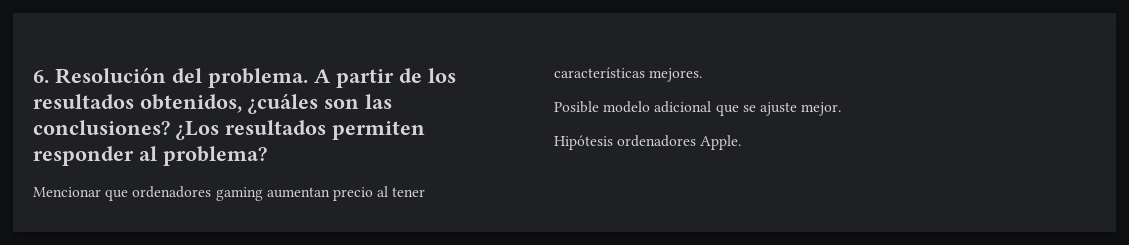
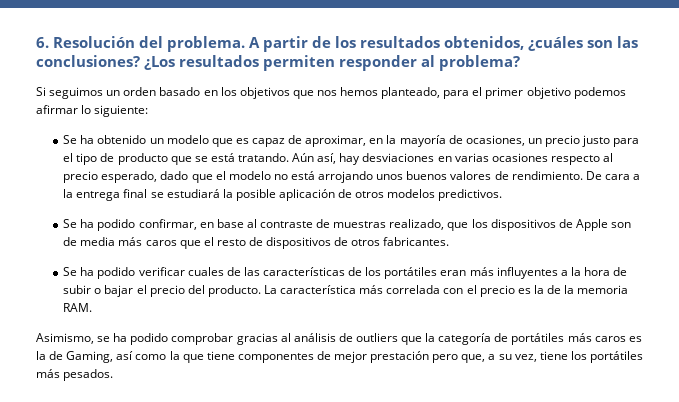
- Mencionar que ordenadores gaming aumentan precio al tener características mejores.
- Posible modelo adicional que se ajuste mejor.
- Hipótesis ordenadores Apple.
+ Si seguimos un orden basado en los objetivos que nos hemos planteado, para el primer objetivo podemos afirmar lo siguiente:
+ Se ha obtenido un modelo que es capaz de aproximar, en la mayoría de ocasiones, un precio justo para el tipo de producto que se está tratando. Aún así, hay desviaciones en varias ocasiones respecto al precio esperado, dado que el modelo no está arrojando unos buenos valores de rendimiento. De cara a la entrega final se estudiará la posible aplicación de otros modelos predictivos.
+ Se ha podido confirmar, en base al contraste de muestras realizado, que los dispositivos de Apple son de media más caros que el resto de dispositivos de otros fabricantes.
+ Se ha podido verificar cuales de las características de los portátiles eran más influyentes a la hora de subir o bajar el precio del producto. La característica más correlada con el precio es la de la memoria RAM.
+ Asimismo, se ha podido comprobar gracias al análisis de outliers que la categoría de portátiles más caros es la de Gaming, así como la que tiene componentes de mejor prestación pero que, a su vez, tiene los portátiles más pesados.

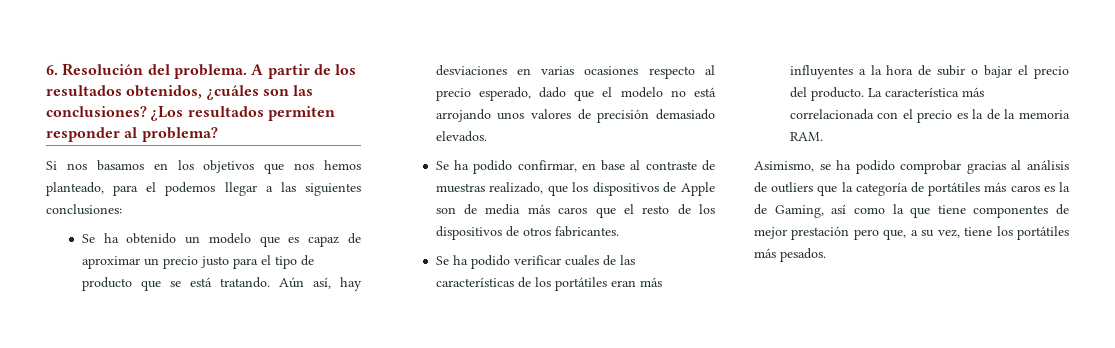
- Si seguimos un orden basado en los objetivos que nos hemos planteado, para el primer objetivo podemos afirmar lo siguiente:
+ Si nos basamos en los objetivos que nos hemos planteado, para el podemos llegar a las siguientes conclusiones:
- Se ha obtenido un modelo que es capaz de aproximar, en la mayoría de ocasiones, un precio justo para el tipo de producto que se está tratando.
+ Se ha obtenido un modelo que es capaz de aproximar un precio justo para el tipo de producto que se está tratando.
- Aún así, hay desviaciones en varias ocasiones respecto al precio esperado, dado que el modelo no está arrojando unos buenos valores de rendimiento. De cara a la entrega final se estudiará la posible aplicación de otros modelos predictivos.
+ Aún así, hay desviaciones en varias ocasiones respecto al precio esperado, dado que el modelo no está arrojando unos valores de precisión demasiado elevados.
- Se ha podido confirmar, en base al contraste de muestras realizado, que los dispositivos de Apple son de media más caros que el resto de dispositivos de otros fabricantes.
+ Se ha podido confirmar, en base al contraste de muestras realizado, que los dispositivos de Apple son de media más caros que el resto de los dispositivos de otros fabricantes.
- La característica más correlada con el precio es la de la memoria RAM.
+ La característica más correlacionada con el precio es la de la memoria RAM.

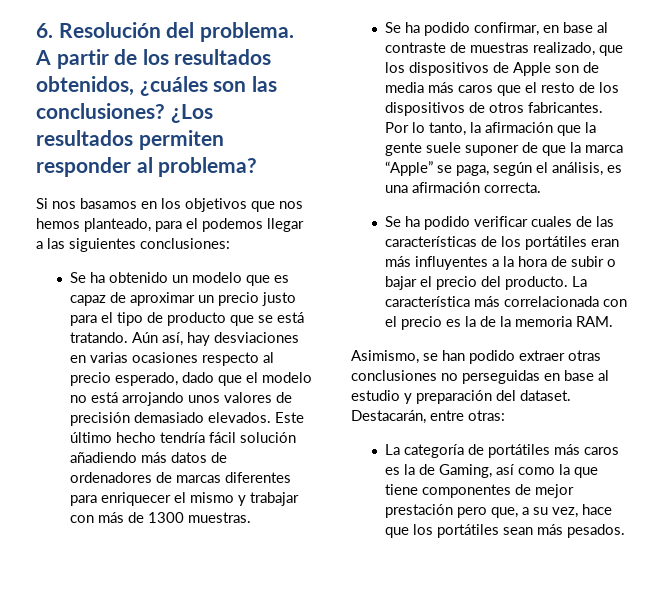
+ Este último hecho tendría fácil solución añadiendo más datos de ordenadores de marcas diferentes para enriquecer el mismo y trabajar con más de 1300 muestras.
+ Por lo tanto, la afirmación que la gente suele suponer de que la marca “Apple” se paga, según el análisis, es una afirmación correcta.
- Asimismo, se ha podido comprobar gracias al análisis de outliers que la categoría de portátiles más caros es la de Gaming, así como la que tiene componentes de mejor prestación pero que, a su vez, tiene los portátiles más pesados.
+ Asimismo, se han podido extraer otras conclusiones no perseguidas en base al estudio y preparación del dataset. Destacarán, entre otras:
+ La categoría de portátiles más caros es la de Gaming, así como la que tiene componentes de mejor prestación pero que, a su vez, hace que los portátiles sean más pesados.

